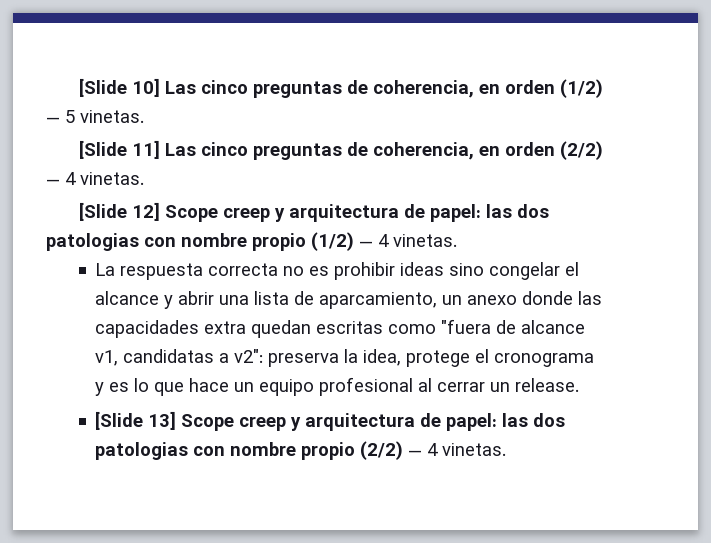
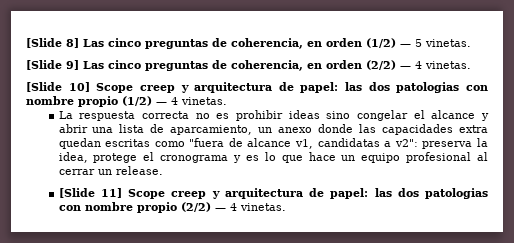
- [Slide 10] Las cinco preguntas de coherencia, en orden (1/2) — 5 vinetas.
+ [Slide 8] Las cinco preguntas de coherencia, en orden (1/2) — 5 vinetas.
- [Slide 11] Las cinco preguntas de coherencia, en orden (2/2) — 4 vinetas.
+ [Slide 9] Las cinco preguntas de coherencia, en orden (2/2) — 4 vinetas.
- [Slide 12] Scope creep y arquitectura de papel: las dos patologias con nombre propio (1/2) — 4 vinetas.
+ [Slide 10] Scope creep y arquitectura de papel: las dos patologias con nombre propio (1/2) — 4 vinetas.
- [Slide 13] Scope creep y arquitectura de papel: las dos patologias con nombre propio (2/2) — 4 vinetas.
+ [Slide 11] Scope creep y arquitectura de papel: las dos patologias con nombre propio (2/2) — 4 vinetas.

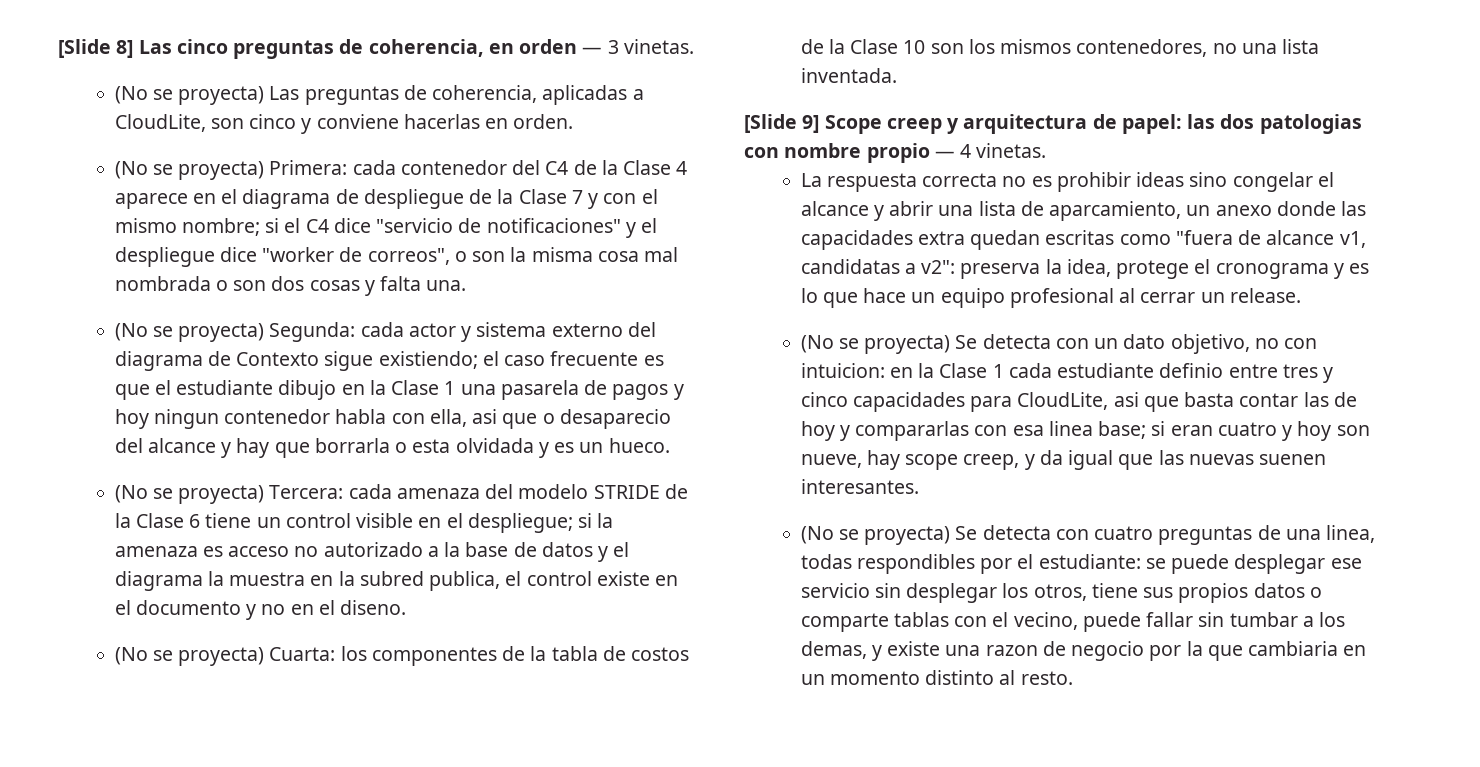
- [Slide 8] Las cinco preguntas de coherencia, en orden (1/2) — 5 vinetas.
- [Slide 9] Las cinco preguntas de coherencia, en orden (2/2) — 4 vinetas.
- [Slide 10] Scope creep y arquitectura de papel: las dos patologias con nombre propio (1/2) — 4 vinetas.
+ [Slide 8] Las cinco preguntas de coherencia, en orden — 3 vinetas.
+ (No se proyecta) Las preguntas de coherencia, aplicadas a CloudLite, son cinco y conviene hacerlas en orden.
+ (No se proyecta) Primera: cada contenedor del C4 de la Clase 4 aparece en el diagrama de despliegue de la Clase 7 y con el mismo nombre; si el C4 dice "servicio de notificaciones" y el despliegue dice "worker de correos", o son la misma cosa mal nombrada o son dos cosas y falta una.
+ (No se proyecta) Segunda: cada actor y sistema externo del diagrama de Contexto sigue existiendo; el caso frecuente es que el estudiante dibujo en la Clase 1 una pasarela de pagos y hoy ningun contenedor habla con ella, asi que o desaparecio del alcance y hay que borrarla o esta olvidada y es un hueco.
+ (No se proyecta) Tercera: cada amenaza del modelo STRIDE de la Clase 6 tiene un control visible en el despliegue; si la amenaza es acceso no autorizado a la base de datos y el diagrama la muestra en la subred publica, el control existe en el documento y no en el diseno.
+ (No se proyecta) Cuarta: los componentes de la tabla de costos de la Clase 10 son los mismos contenedores, no una lista inventada.
+ [Slide 9] Scope creep y arquitectura de papel: las dos patologias con nombre propio — 4 vinetas.
- [Slide 11] Scope creep y arquitectura de papel: las dos patologias con nombre propio (2/2) — 4 vinetas.
+ (No se proyecta) Se detecta con un dato objetivo, no con intuicion: en la Clase 1 cada estudiante definio entre tres y cinco capacidades para CloudLite, asi que basta contar las de hoy y compararlas con esa linea base; si eran cuatro y hoy son nueve, hay scope creep, y da igual que las nuevas suenen interesantes.
+ (No se proyecta) Se detecta con cuatro preguntas de una linea, todas respondibles por el estudiante: se puede desplegar ese servicio sin desplegar los otros, tiene sus propios datos o comparte tablas con el vecino, puede fallar sin tumbar a los demas, y existe una razon de negocio por la que cambiaria en un momento distinto al resto.

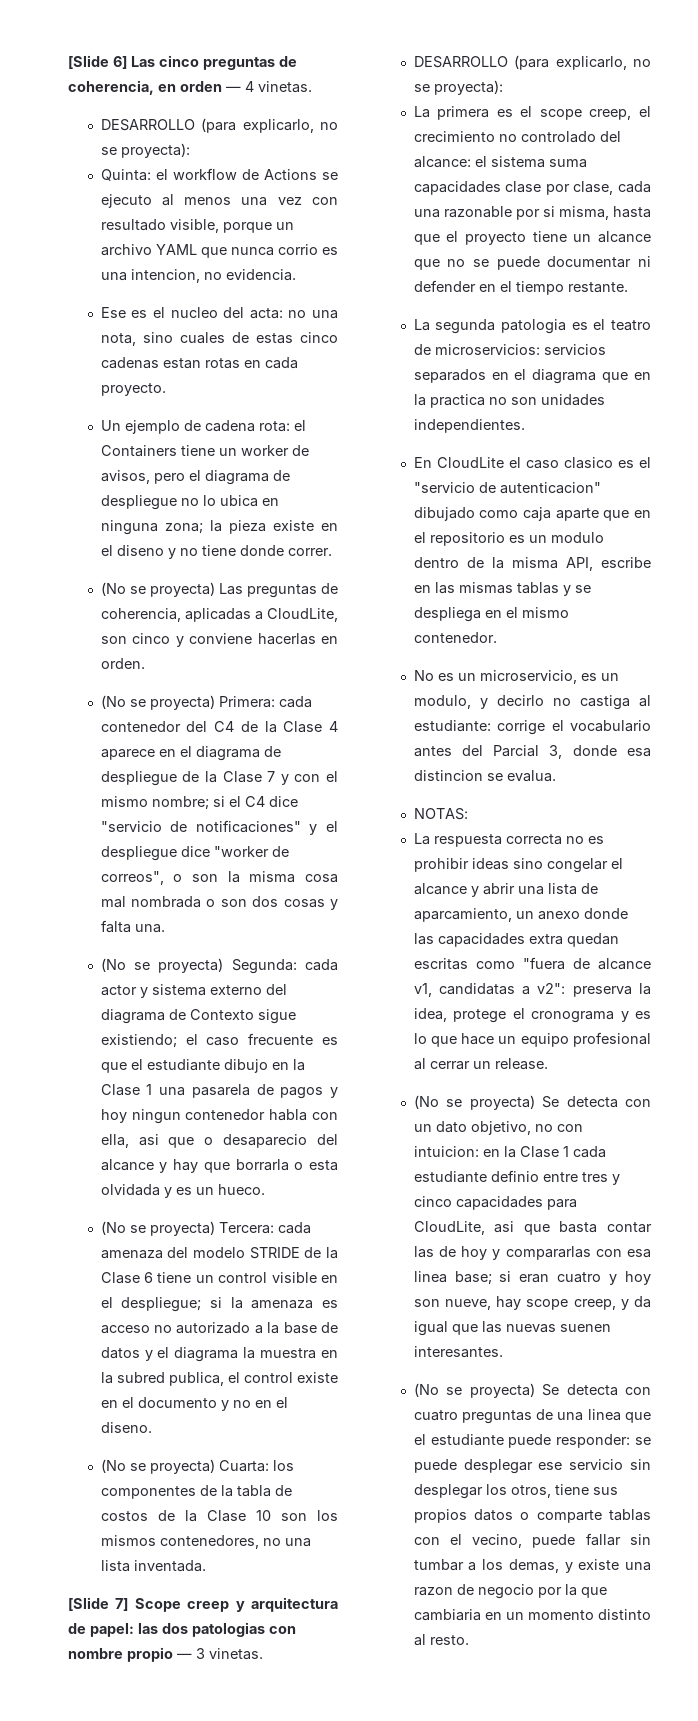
- [Slide 8] Las cinco preguntas de coherencia, en orden — 3 vinetas.
+ [Slide 6] Las cinco preguntas de coherencia, en orden — 4 vinetas.
+ DESARROLLO (para explicarlo, no se proyecta):
+ Quinta: el workflow de Actions se ejecuto al menos una vez con resultado visible, porque un archivo YAML que nunca corrio es una intencion, no evidencia.
+ Ese es el nucleo del acta: no una nota, sino cuales de estas cinco cadenas estan rotas en cada proyecto.
+ Un ejemplo de cadena rota: el Containers tiene un worker de avisos, pero el diagrama de despliegue no lo ubica en ninguna zona; la pieza existe en el diseno y no tiene donde correr.
- [Slide 9] Scope creep y arquitectura de papel: las dos patologias con nombre propio — 4 vinetas.
+ [Slide 7] Scope creep y arquitectura de papel: las dos patologias con nombre propio — 3 vinetas.
+ DESARROLLO (para explicarlo, no se proyecta):
+ La primera es el scope creep, el crecimiento no controlado del alcance: el sistema suma capacidades clase por clase, cada una razonable por si misma, hasta que el proyecto tiene un alcance que no se puede documentar ni defender en el tiempo restante.
+ La segunda patologia es el teatro de microservicios: servicios separados en el diagrama que en la practica no son unidades independientes.
+ En CloudLite el caso clasico es el "servicio de autenticacion" dibujado como caja aparte que en el repositorio es un modulo dentro de la misma API, escribe en las mismas tablas y se despliega en el mismo contenedor.
+ No es un microservicio, es un modulo, y decirlo no castiga al estudiante: corrige el vocabulario antes del Parcial 3, donde esa distincion se evalua.
+ NOTAS:
- (No se proyecta) Se detecta con cuatro preguntas de una linea, todas respondibles por el estudiante: se puede desplegar ese servicio sin desplegar los otros, tiene sus propios datos o comparte tablas con el vecino, puede fallar sin tumbar a los demas, y existe una razon de negocio por la que cambiaria en un momento distinto al resto.
+ (No se proyecta) Se detecta con cuatro preguntas de una linea que el estudiante puede responder: se puede desplegar ese servicio sin desplegar los otros, tiene sus propios datos o comparte tablas con el vecino, puede fallar sin tumbar a los demas, y existe una razon de negocio por la que cambiaria en un momento distinto al resto.

